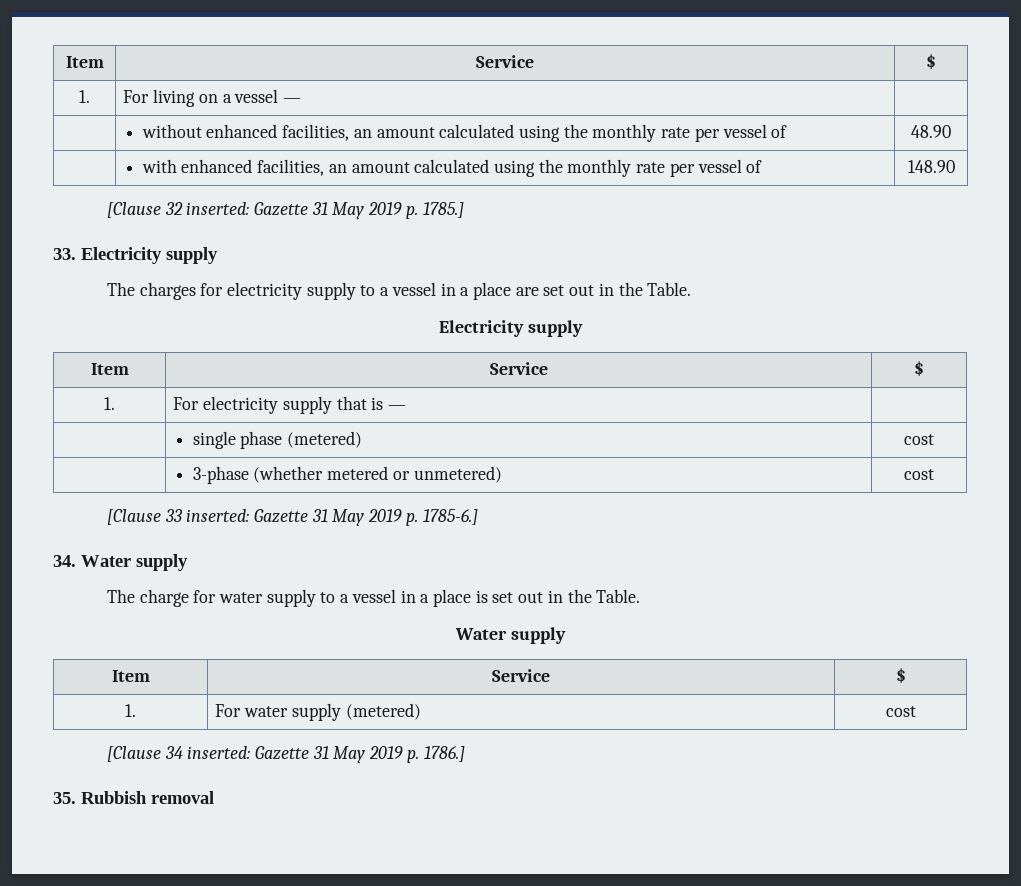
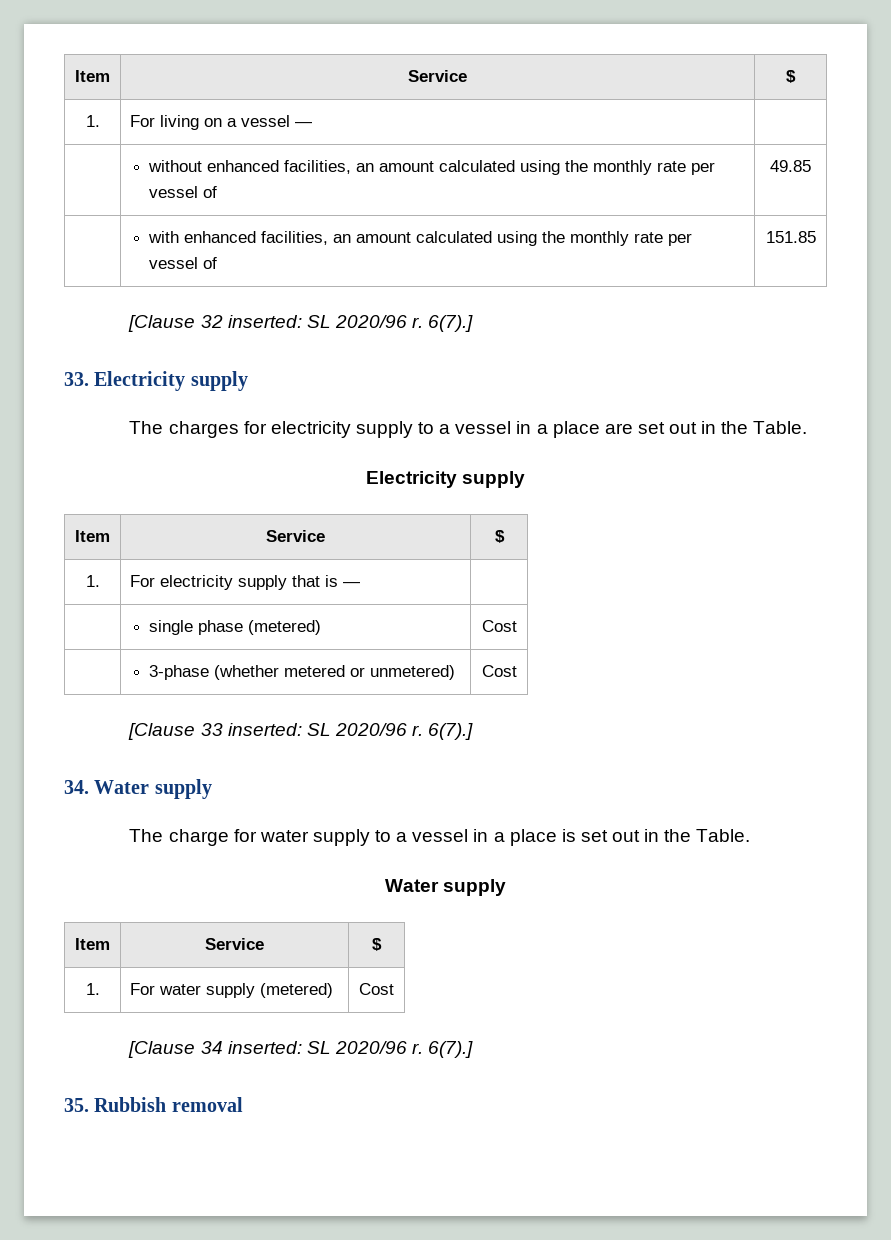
- | without enhanced facilities, an amount calculated using the monthly rate per vessel of | 48.90
+ | without enhanced facilities, an amount calculated using the monthly rate per vessel of | 49.85
- | with enhanced facilities, an amount calculated using the monthly rate per vessel of | 148.90
+ | with enhanced facilities, an amount calculated using the monthly rate per vessel of | 151.85
- [Clause 32 inserted: Gazette 31 May 2019 p. 1785.]
+ [Clause 32 inserted: SL 2020/96 r. 6(7).]
- | single phase (metered) | cost
+ | single phase (metered) | Cost
- | 3-phase (whether metered or unmetered) | cost
+ | 3-phase (whether metered or unmetered) | Cost
- [Clause 33 inserted: Gazette 31 May 2019 p. 1785-6.]
+ [Clause 33 inserted: SL 2020/96 r. 6(7).]
- 1. | For water supply (metered) | cost
+ 1. | For water supply (metered) | Cost
- [Clause 34 inserted: Gazette 31 May 2019 p. 1786.]
+ [Clause 34 inserted: SL 2020/96 r. 6(7).]

